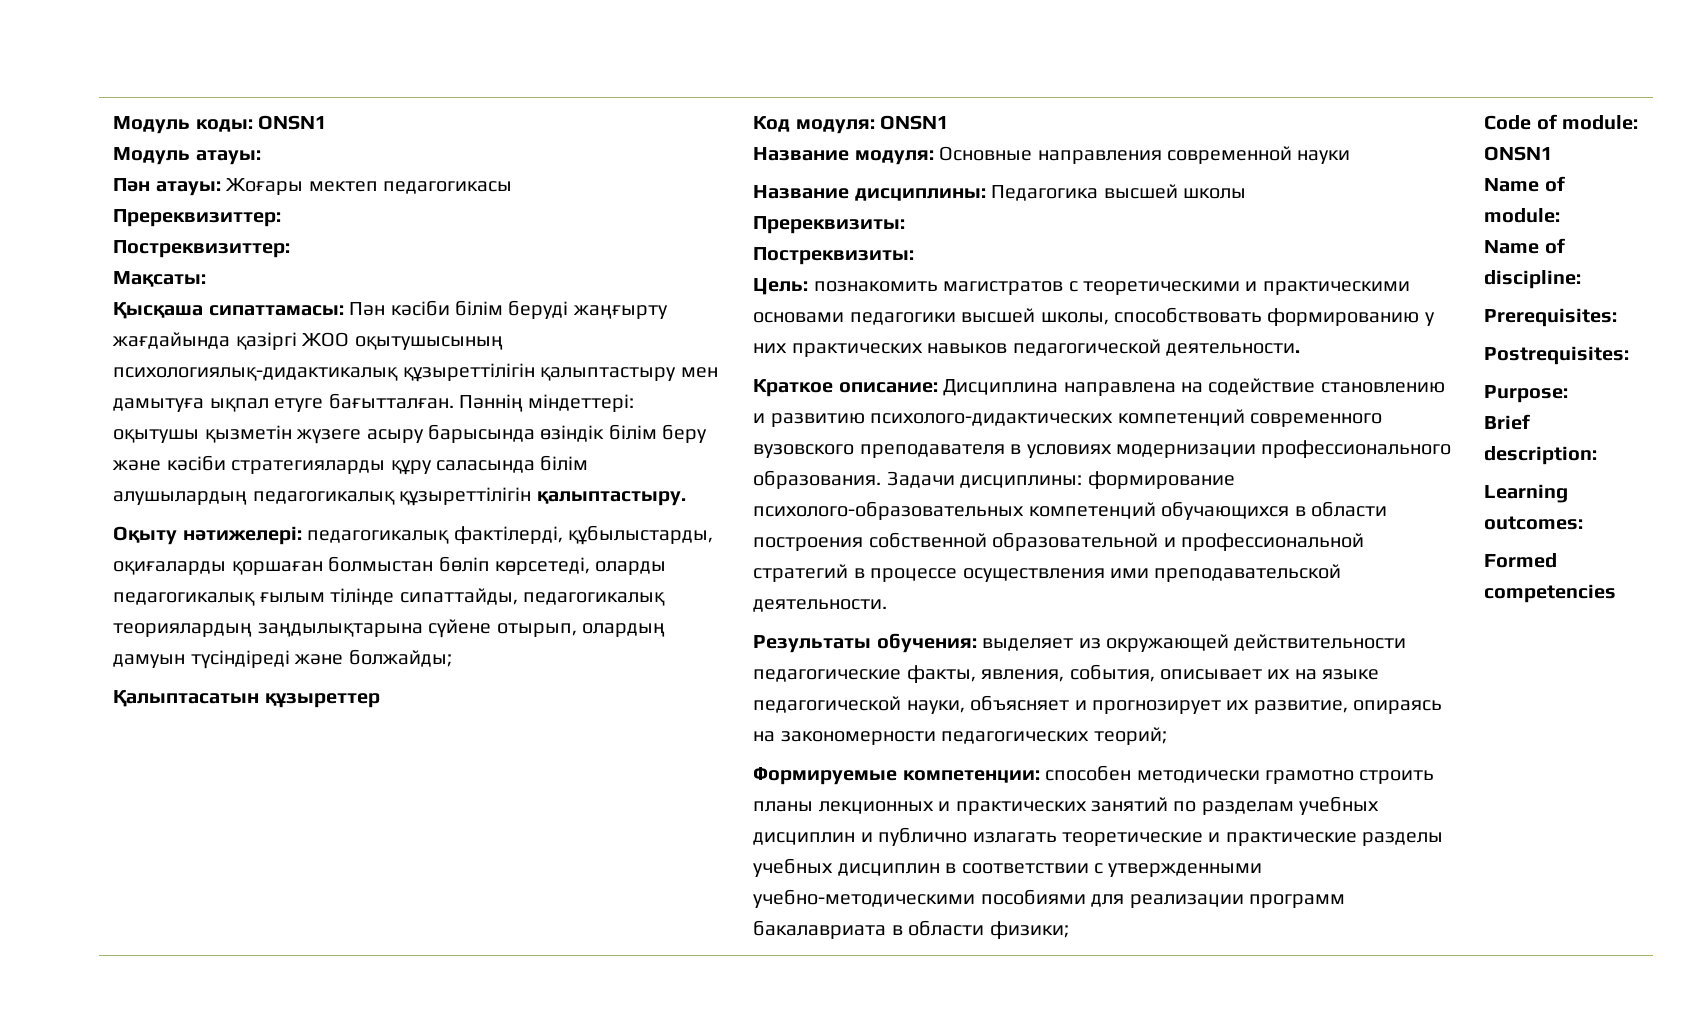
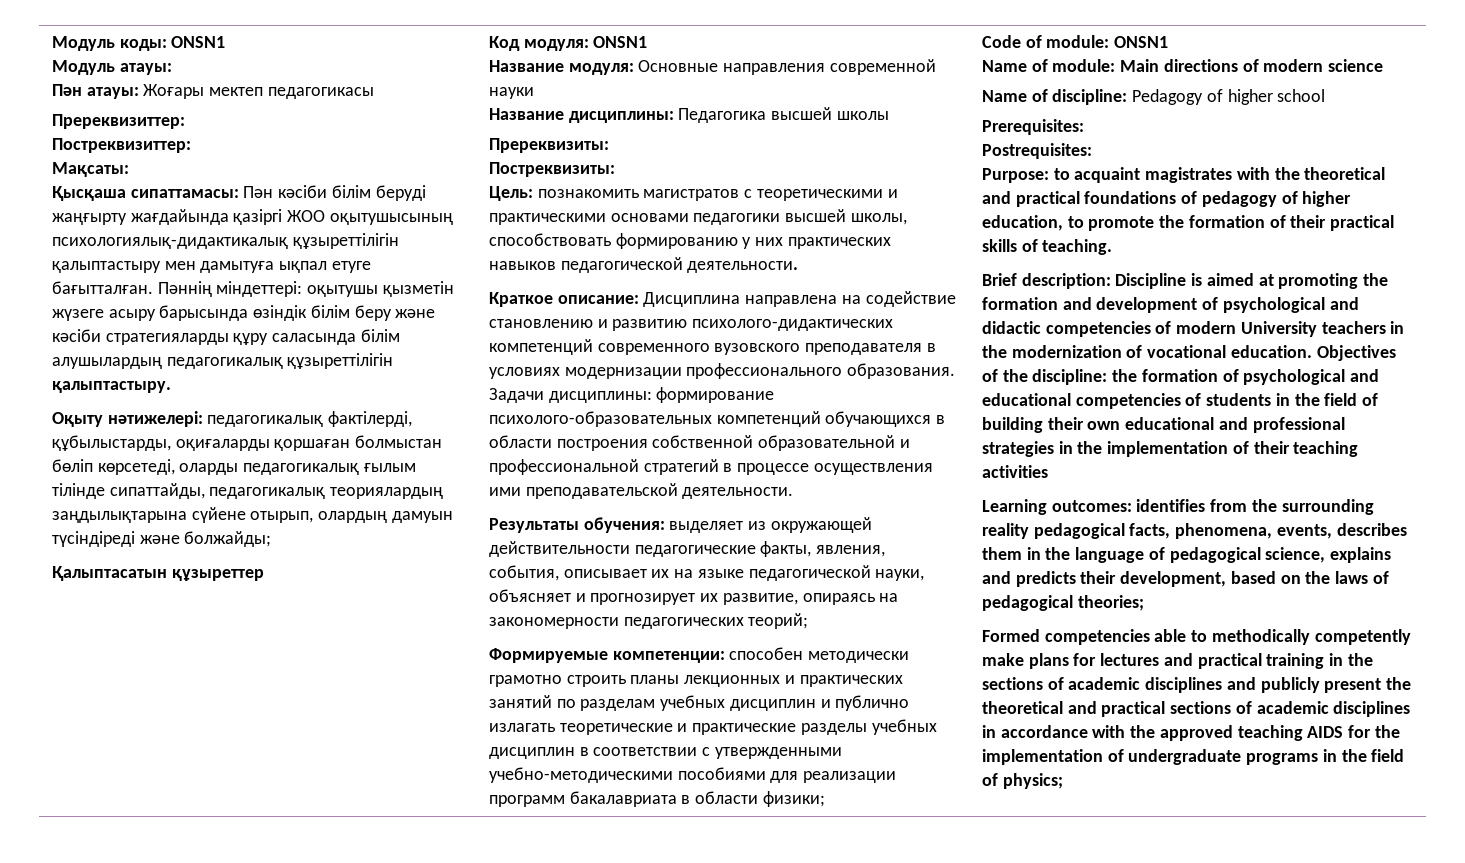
- Name of module:
+ Name of module: Main directions of modern science
- Name of discipline:
+ Name of discipline: Pedagogy of higher school
- Purpose:
- Brief description:
- Learning outcomes:
- Formed competencies
+ Purpose: to acquaint magistrates with the theoretical and practical foundations of pedagogy of higher education, to promote the formation of their practical skills of teaching.
+ Brief description: Discipline is aimed at promoting the formation and development of psychological and didactic competencies of modern University teachers in the modernization of vocational education. Objectives of the discipline: the formation of psychological and educational competencies of students in the field of building their own educational and professional strategies in the implementation of their teaching activities
+ Learning outcomes: identifies from the surrounding reality pedagogical facts, phenomena, events, describes them in the language of pedagogical science, explains and predicts their development, based on the laws of pedagogical theories;
+ Formed competencies able to methodically competently make plans for lectures and practical training in the sections of academic disciplines and publicly present the theoretical and practical sections of academic disciplines in accordance with the approved teaching AIDS for the implementation of undergraduate programs in the field of physics;

